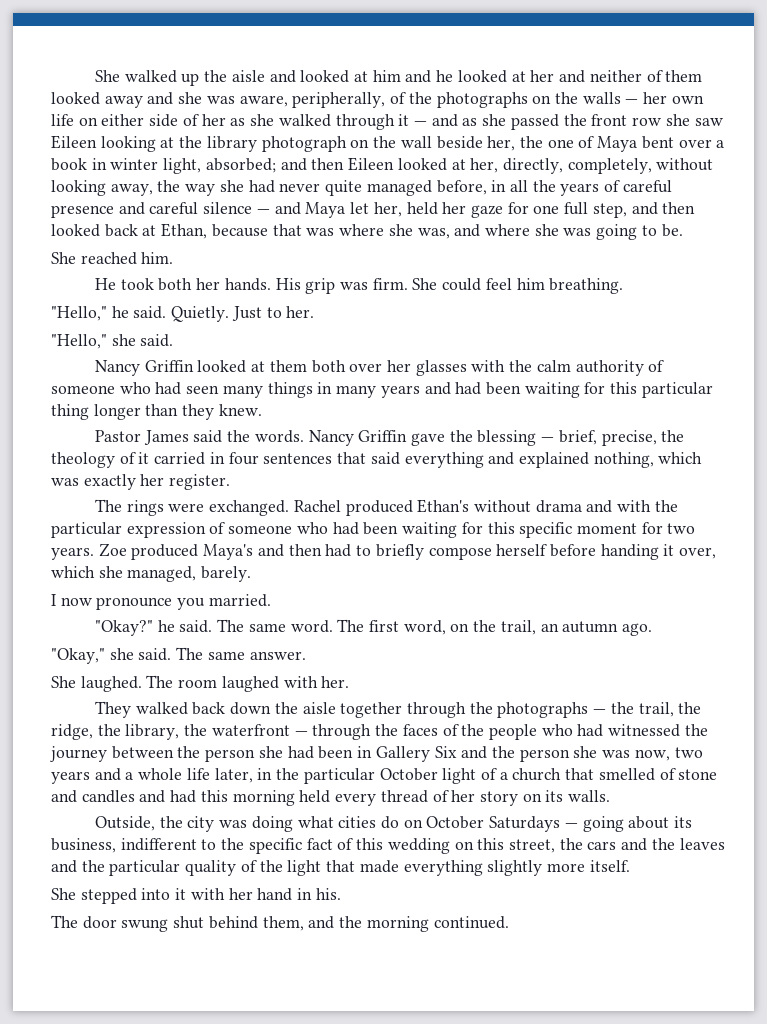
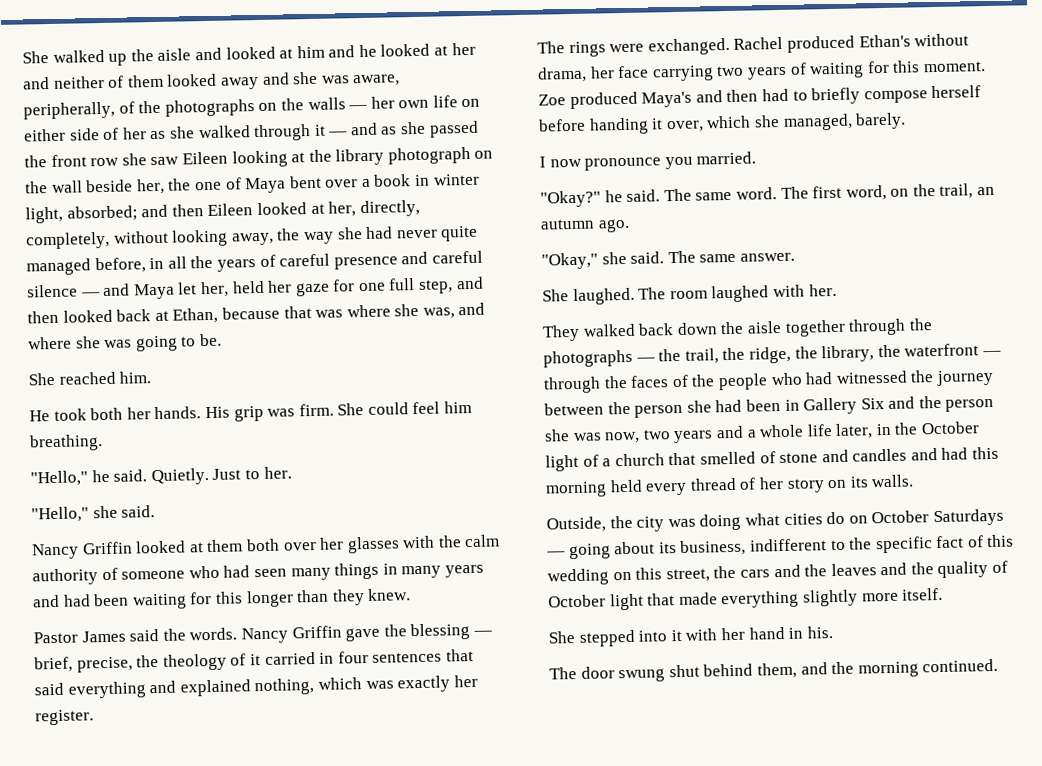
- Nancy Griffin looked at them both over her glasses with the calm authority of someone who had seen many things in many years and had been waiting for this particular thing longer than they knew.
+ Nancy Griffin looked at them both over her glasses with the calm authority of someone who had seen many things in many years and had been waiting for this longer than they knew.
- Rachel produced Ethan's without drama and with the particular expression of someone who had been waiting for this specific moment for two years.
+ Rachel produced Ethan's without drama, her face carrying two years of waiting for this moment.
- They walked back down the aisle together through the photographs — the trail, the ridge, the library, the waterfront — through the faces of the people who had witnessed the journey between the person she had been in Gallery Six and the person she was now, two years and a whole life later, in the particular October light of a church that smelled of stone and candles and had this morning held every thread of her story on its walls.
+ They walked back down the aisle together through the photographs — the trail, the ridge, the library, the waterfront — through the faces of the people who had witnessed the journey between the person she had been in Gallery Six and the person she was now, two years and a whole life later, in the October light of a church that smelled of stone and candles and had this morning held every thread of her story on its walls.
- Outside, the city was doing what cities do on October Saturdays — going about its business, indifferent to the specific fact of this wedding on this street, the cars and the leaves and the particular quality of the light that made everything slightly more itself.
+ Outside, the city was doing what cities do on October Saturdays — going about its business, indifferent to the specific fact of this wedding on this street, the cars and the leaves and the quality of October light that made everything slightly more itself.

